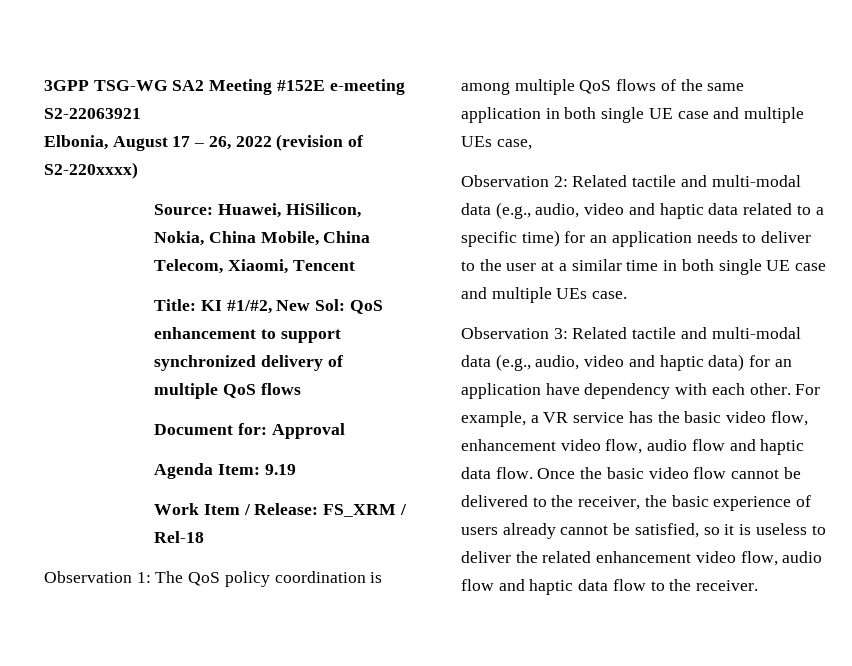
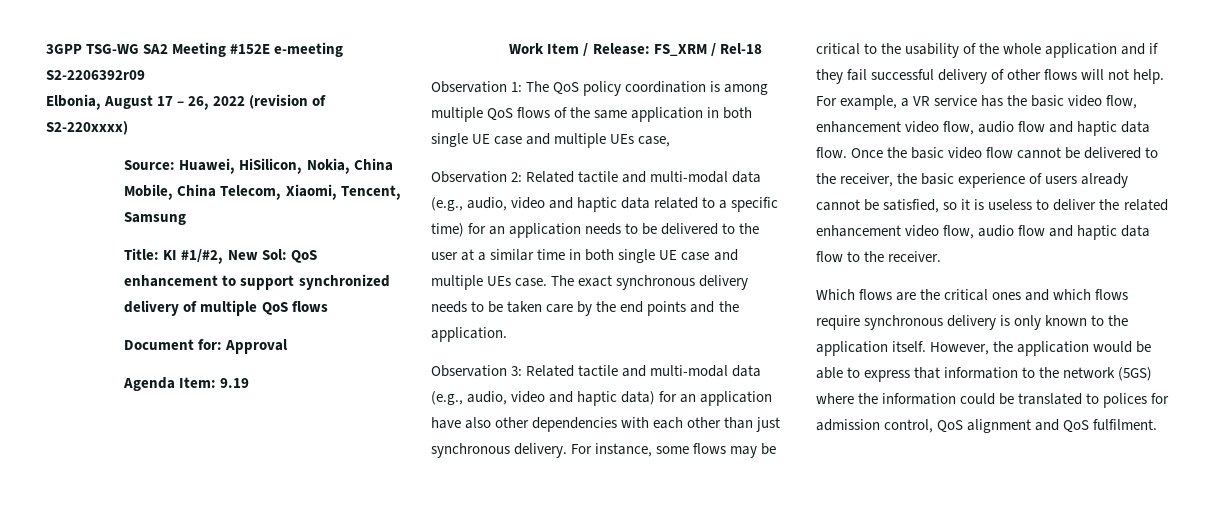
- 3GPP TSG-WG SA2 Meeting #152E e-meeting S2-22063921
+ 3GPP TSG-WG SA2 Meeting #152E e-meeting S2-2206392r09
- Source: Huawei, HiSilicon, Nokia, China Mobile, China Telecom, Xiaomi, Tencent
+ Source: Huawei, HiSilicon, Nokia, China Mobile, China Telecom, Xiaomi, Tencent, Samsung
- Observation 2: Related tactile and multi-modal data (e.g., audio, video and haptic data related to a specific time) for an application needs to deliver to the user at a similar time in both single UE case and multiple UEs case.
+ Observation 2: Related tactile and multi-modal data (e.g., audio, video and haptic data related to a specific time) for an application needs to be delivered to the user at a similar time in both single UE case and multiple UEs case. The exact synchronous delivery needs to be taken care by the end points and the application.
- Observation 3: Related tactile and multi-modal data (e.g., audio, video and haptic data) for an application have dependency with each other.
+ Observation 3: Related tactile and multi-modal data (e.g., audio, video and haptic data) for an application have also other dependencies with each other than just synchronous delivery. For instance, some flows may be critical to the usability of the whole application and if they fail successful delivery of other flows will not help.
+ Which flows are the critical ones and which flows require synchronous delivery is only known to the application itself. However, the application would be able to express that information to the network (5GS) where the information could be translated to polices for admission control, QoS alignment and QoS fulfilment.

